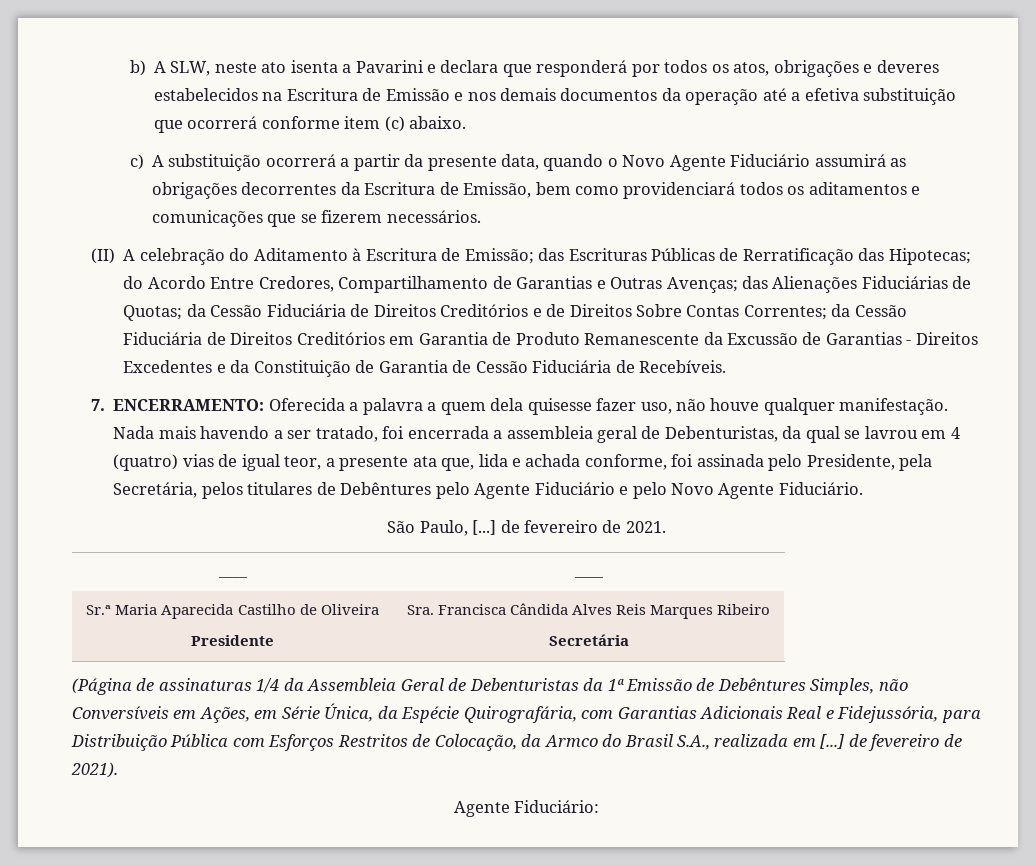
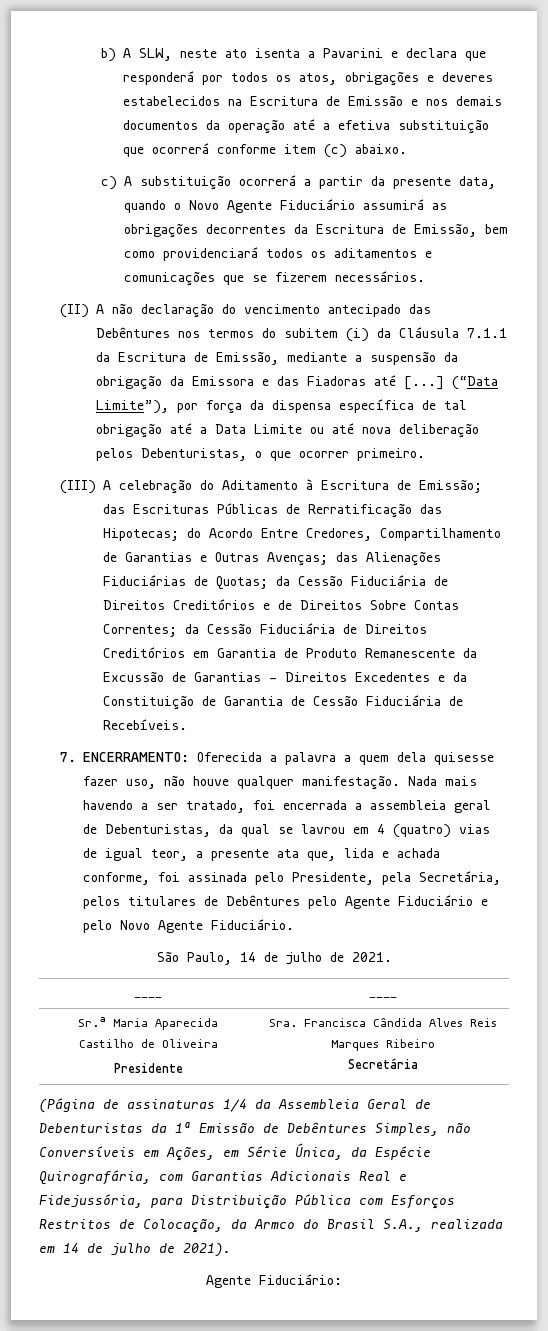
- (II) A celebração do Aditamento à Escritura de Emissão;
+ (II) A não declaração do vencimento antecipado das Debêntures nos termos do subitem (i) da Cláusula 7.1.1 da Escritura de Emissão, mediante a suspensão da obrigação da Emissora e das Fiadoras até [...] (“Data Limite”), por força da dispensa específica de tal obrigação até a Data Limite ou até nova deliberação pelos Debenturistas, o que ocorrer primeiro.
+ (III) A celebração do Aditamento à Escritura de Emissão;
- São Paulo, [...] de fevereiro de 2021.
+ São Paulo, 14 de julho de 2021.
- (Página de assinaturas 1/4 da Assembleia Geral de Debenturistas da 1ª Emissão de Debêntures Simples, não Conversíveis em Ações, em Série Única, da Espécie Quirografária, com Garantias Adicionais Real e Fidejussória, para Distribuição Pública com Esforços Restritos de Colocação, da Armco do Brasil S.A., realizada em [...] de fevereiro de 2021).
+ (Página de assinaturas 1/4 da Assembleia Geral de Debenturistas da 1ª Emissão de Debêntures Simples, não Conversíveis em Ações, em Série Única, da Espécie Quirografária, com Garantias Adicionais Real e Fidejussória, para Distribuição Pública com Esforços Restritos de Colocação, da Armco do Brasil S.A., realizada em 14 de julho de 2021).

